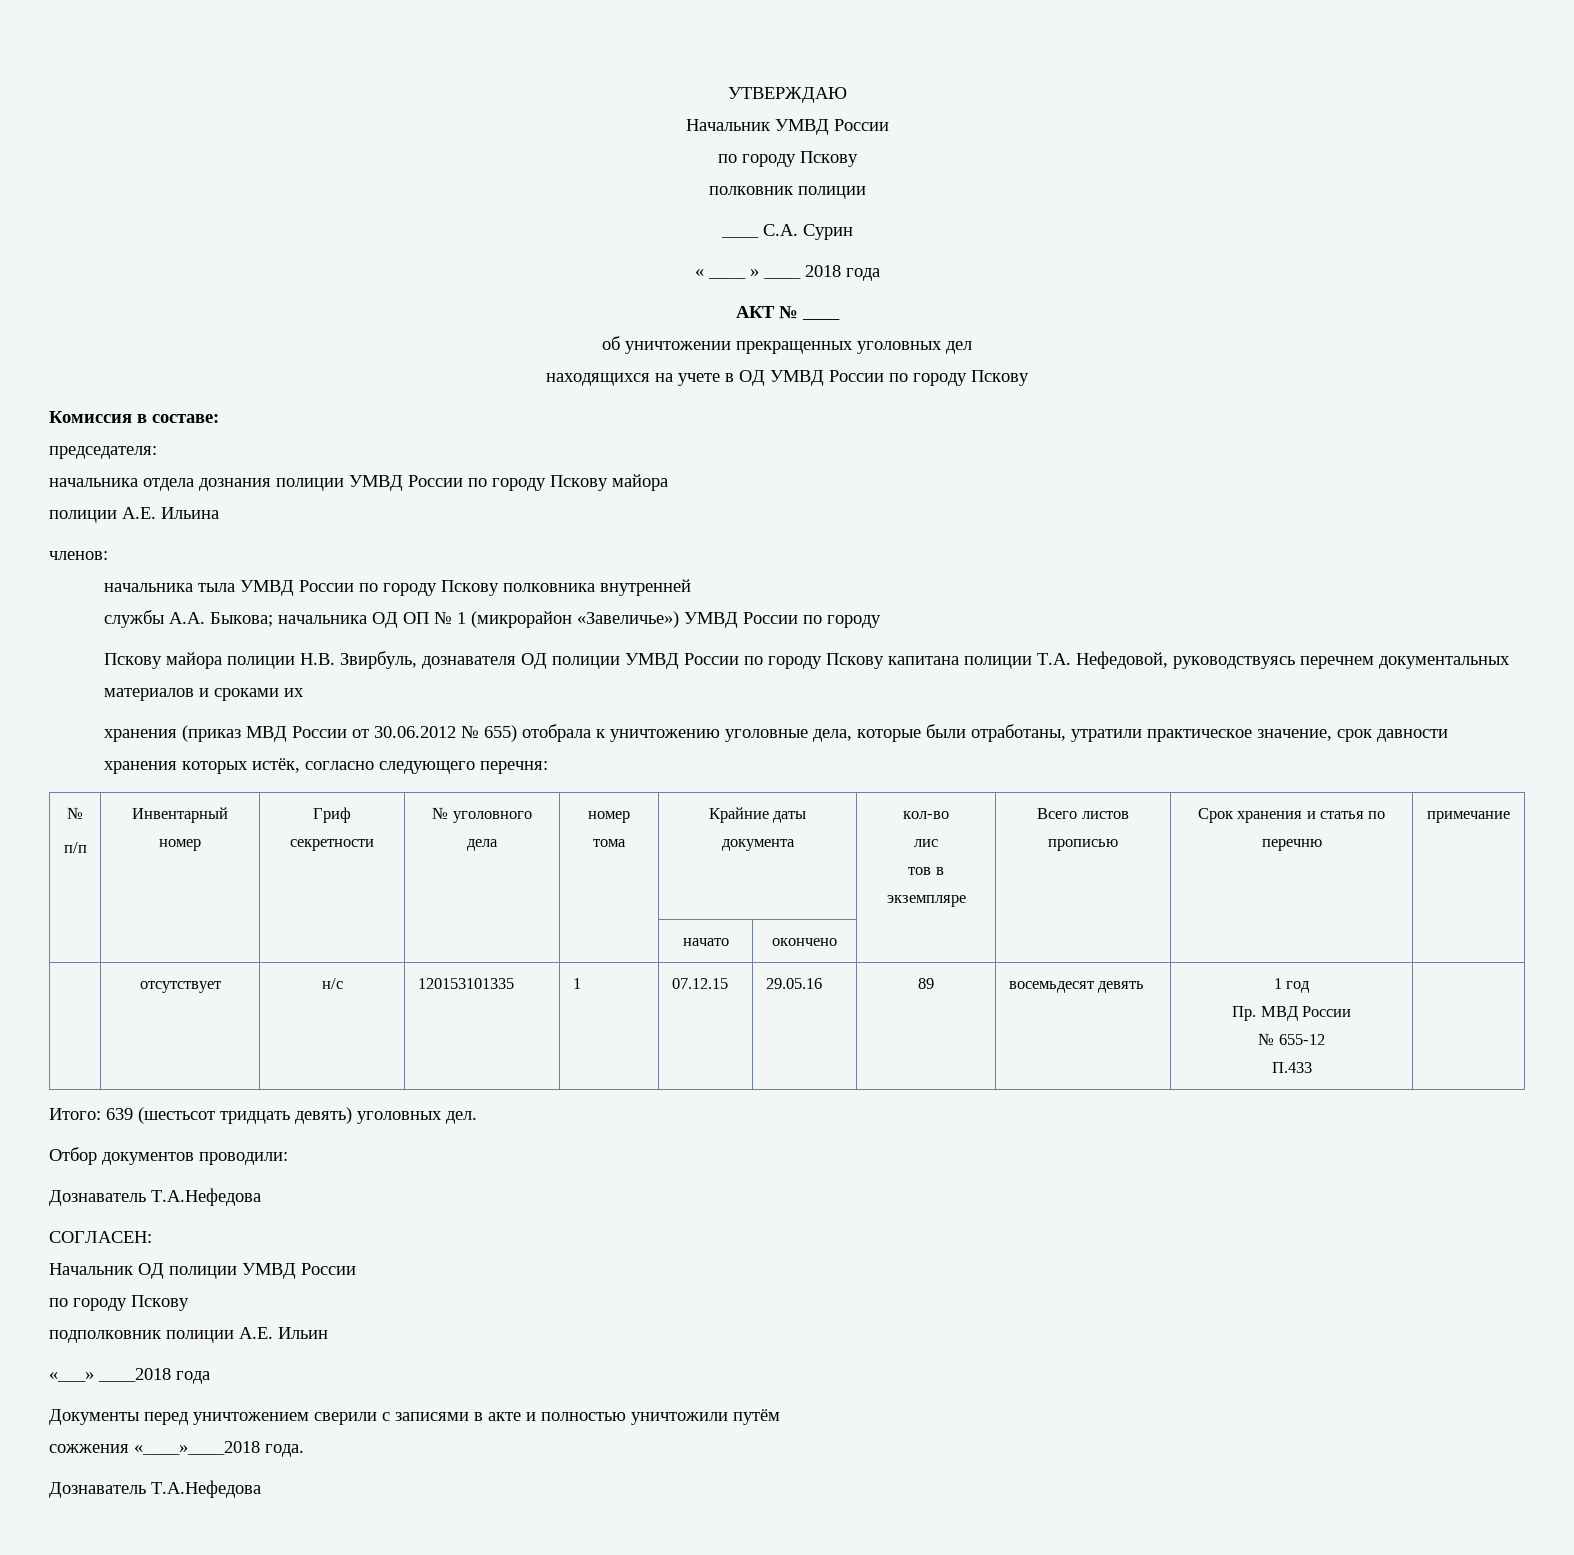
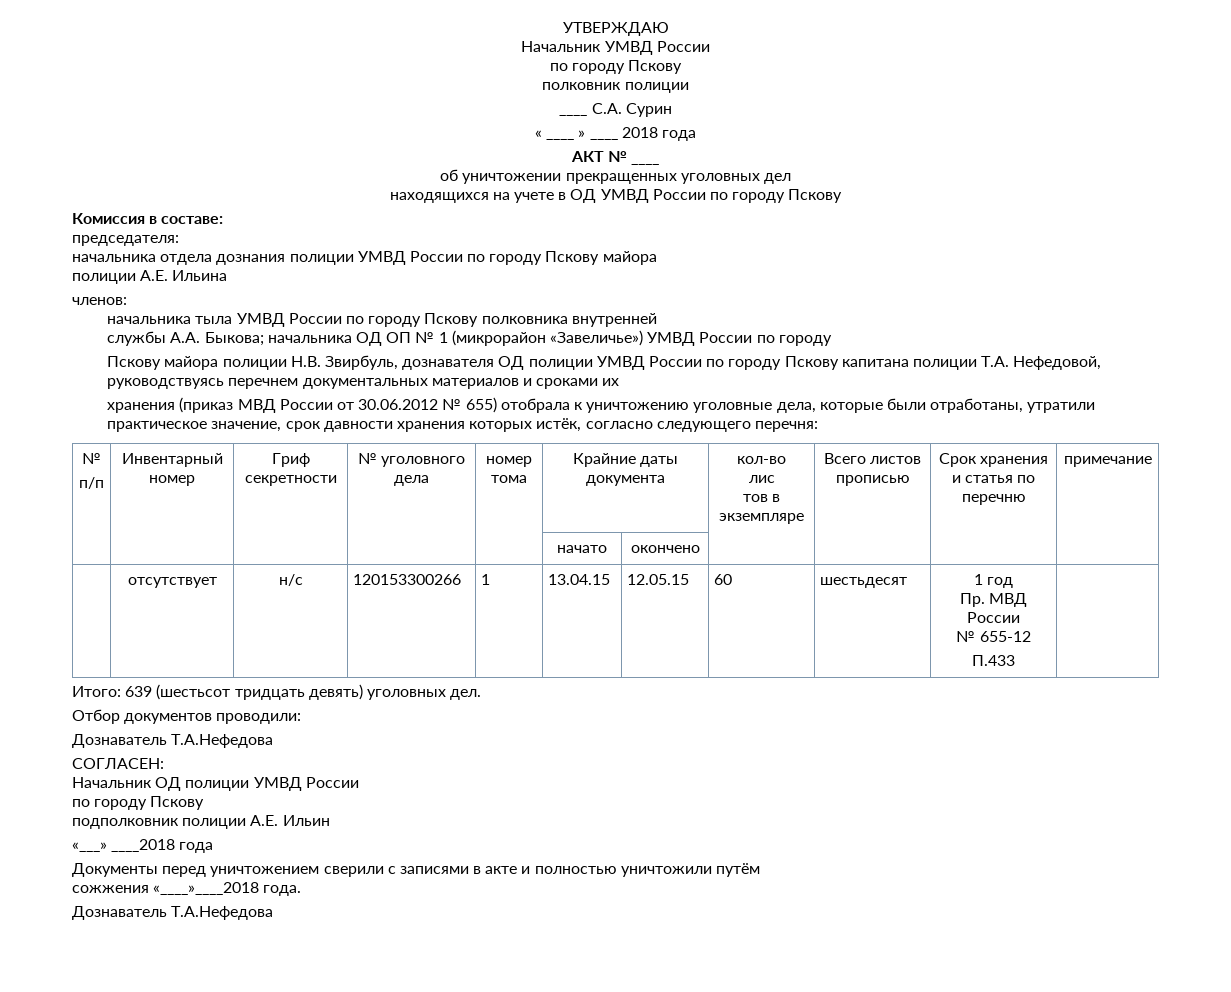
- | отсутствует | н/с | 120153101335 | 1 | 07.12.15 | 29.05.16 | 89 | восемьдесят девять | 1 год
+ | отсутствует | н/с | 120153300266 | 1 | 13.04.15 | 12.05.15 | 60 | шестьдесят | 1 год

